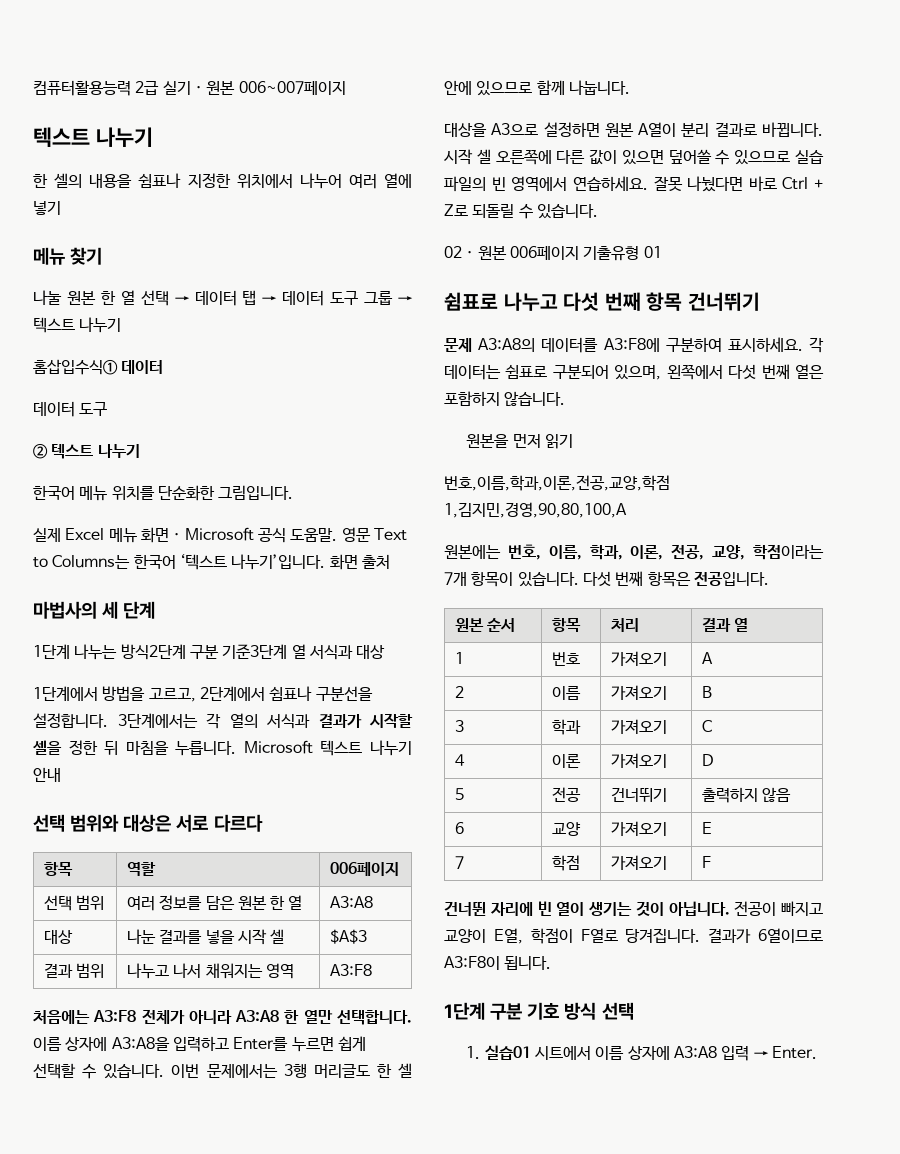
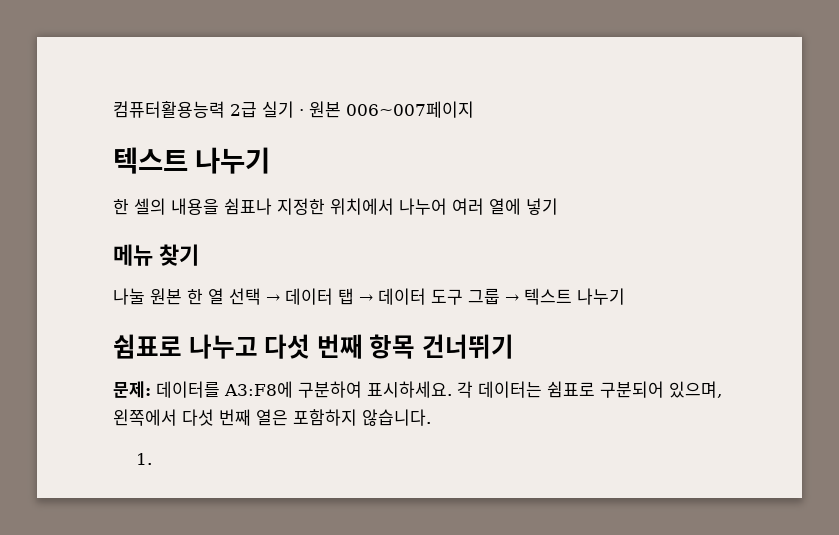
- 홈삽입수식① 데이터
- 데이터 도구
- ② 텍스트 나누기
- 한국어 메뉴 위치를 단순화한 그림입니다.
- 실제 Excel 메뉴 화면 · Microsoft 공식 도움말. 영문 Text to Columns는 한국어 ‘텍스트 나누기’입니다. 화면 출처
- 마법사의 세 단계
- 1단계 나누는 방식2단계 구분 기준3단계 열 서식과 대상
- 1단계에서 방법을 고르고, 2단계에서 쉼표나 구분선을 설정합니다. 3단계에서는 각 열의 서식과 결과가 시작할 셀을 정한 뒤 마침을 누릅니다. Microsoft 텍스트 나누기 안내
- 선택 범위와 대상은 서로 다르다
- 항목 | 역할 | 006페이지
- 선택 범위 | 여러 정보를 담은 원본 한 열 | A3:A8
- 대상 | 나눈 결과를 넣을 시작 셀 | $A$3
- 결과 범위 | 나누고 나서 채워지는 영역 | A3:F8
- 처음에는 A3:F8 전체가 아니라 A3:A8 한 열만 선택합니다. 이름 상자에 A3:A8을 입력하고 Enter를 누르면 쉽게 선택할 수 있습니다. 이번 문제에서는 3행 머리글도 한 셀 안에 있으므로 함께 나눕니다.
- 대상을 A3으로 설정하면 원본 A열이 분리 결과로 바뀝니다. 시작 셀 오른쪽에 다른 값이 있으면 덮어쓸 수 있으므로 실습 파일의 빈 영역에서 연습하세요. 잘못 나눴다면 바로 Ctrl + Z로 되돌릴 수 있습니다.
- 02 · 원본 006페이지 기출유형 01
- 문제 A3:A8의 데이터를 A3:F8에 구분하여 표시하세요.
+ 문제: 데이터를 A3:F8에 구분하여 표시하세요.
- 원본을 먼저 읽기
- 번호,이름,학과,이론,전공,교양,학점 1,김지민,경영,90,80,100,A
- 원본에는 번호, 이름, 학과, 이론, 전공, 교양, 학점이라는 7개 항목이 있습니다. 다섯 번째 항목은 전공입니다.
- 원본 순서 | 항목 | 처리 | 결과 열
- 1 | 번호 | 가져오기 | A
- 2 | 이름 | 가져오기 | B
- 3 | 학과 | 가져오기 | C
- 4 | 이론 | 가져오기 | D
- 5 | 전공 | 건너뛰기 | 출력하지 않음
- 6 | 교양 | 가져오기 | E
- 7 | 학점 | 가져오기 | F
- 건너뛴 자리에 빈 열이 생기는 것이 아닙니다. 전공이 빠지고 교양이 E열, 학점이 F열로 당겨집니다. 결과가 6열이므로 A3:F8이 됩니다.
- 1단계 구분 기호 방식 선택
- 1. 실습01 시트에서 이름 상자에 A3:A8 입력 → Enter.
+ 1.

